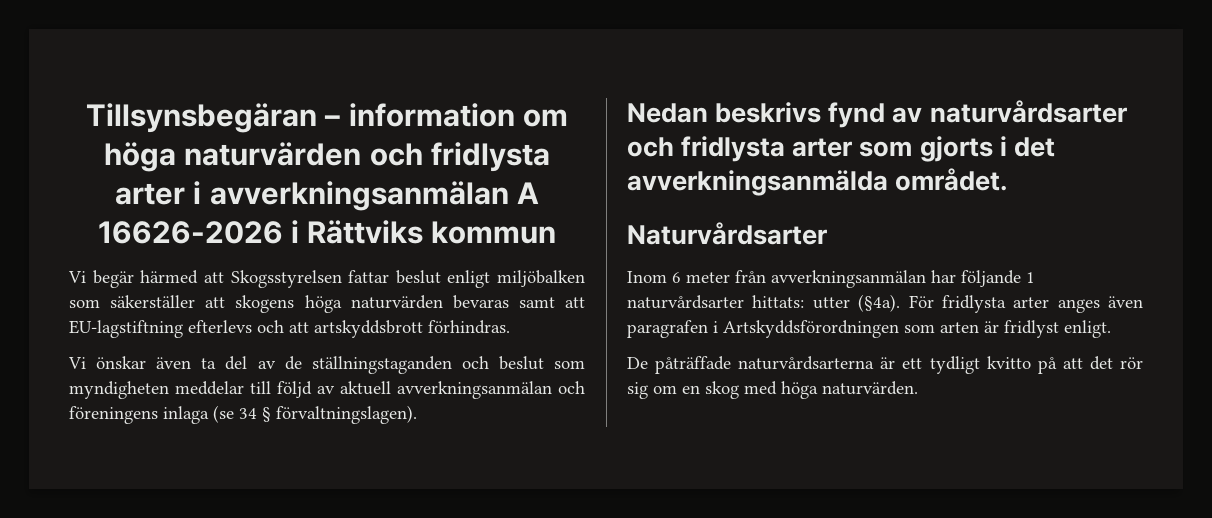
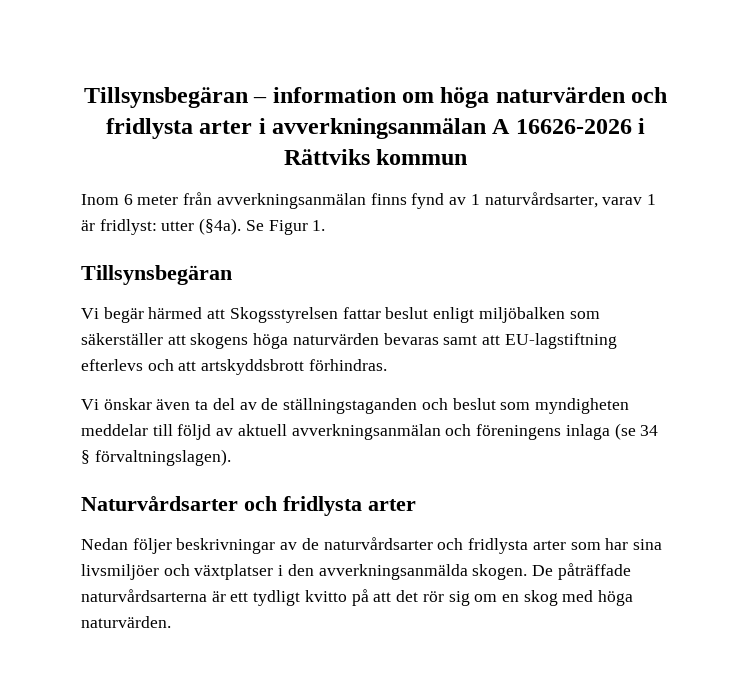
+ Inom 6 meter från avverkningsanmälan finns fynd av 1 naturvårdsarter, varav 1 är fridlyst: utter (§4a). Se Figur 1.
+ Tillsynsbegäran
- Nedan beskrivs fynd av naturvårdsarter och fridlysta arter som gjorts i det avverkningsanmälda området.
- Naturvårdsarter
- Inom 6 meter från avverkningsanmälan har följande 1 naturvårdsarter hittats: utter (§4a). För fridlysta arter anges även paragrafen i Artskyddsförordningen som arten är fridlyst enligt.
- De påträffade naturvårdsarterna är ett tydligt kvitto på att det rör sig om en skog med höga naturvärden.
+ Naturvårdsarter och fridlysta arter
+ Nedan följer beskrivningar av de naturvårdsarter och fridlysta arter som har sina livsmiljöer och växtplatser i den avverkningsanmälda skogen. De påträffade naturvårdsarterna är ett tydligt kvitto på att det rör sig om en skog med höga naturvärden.

